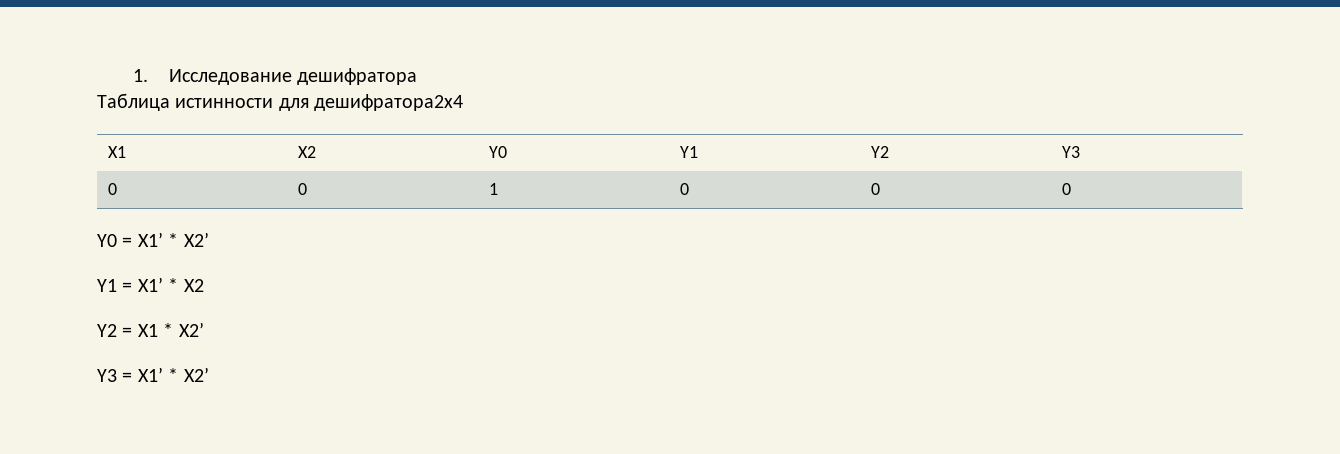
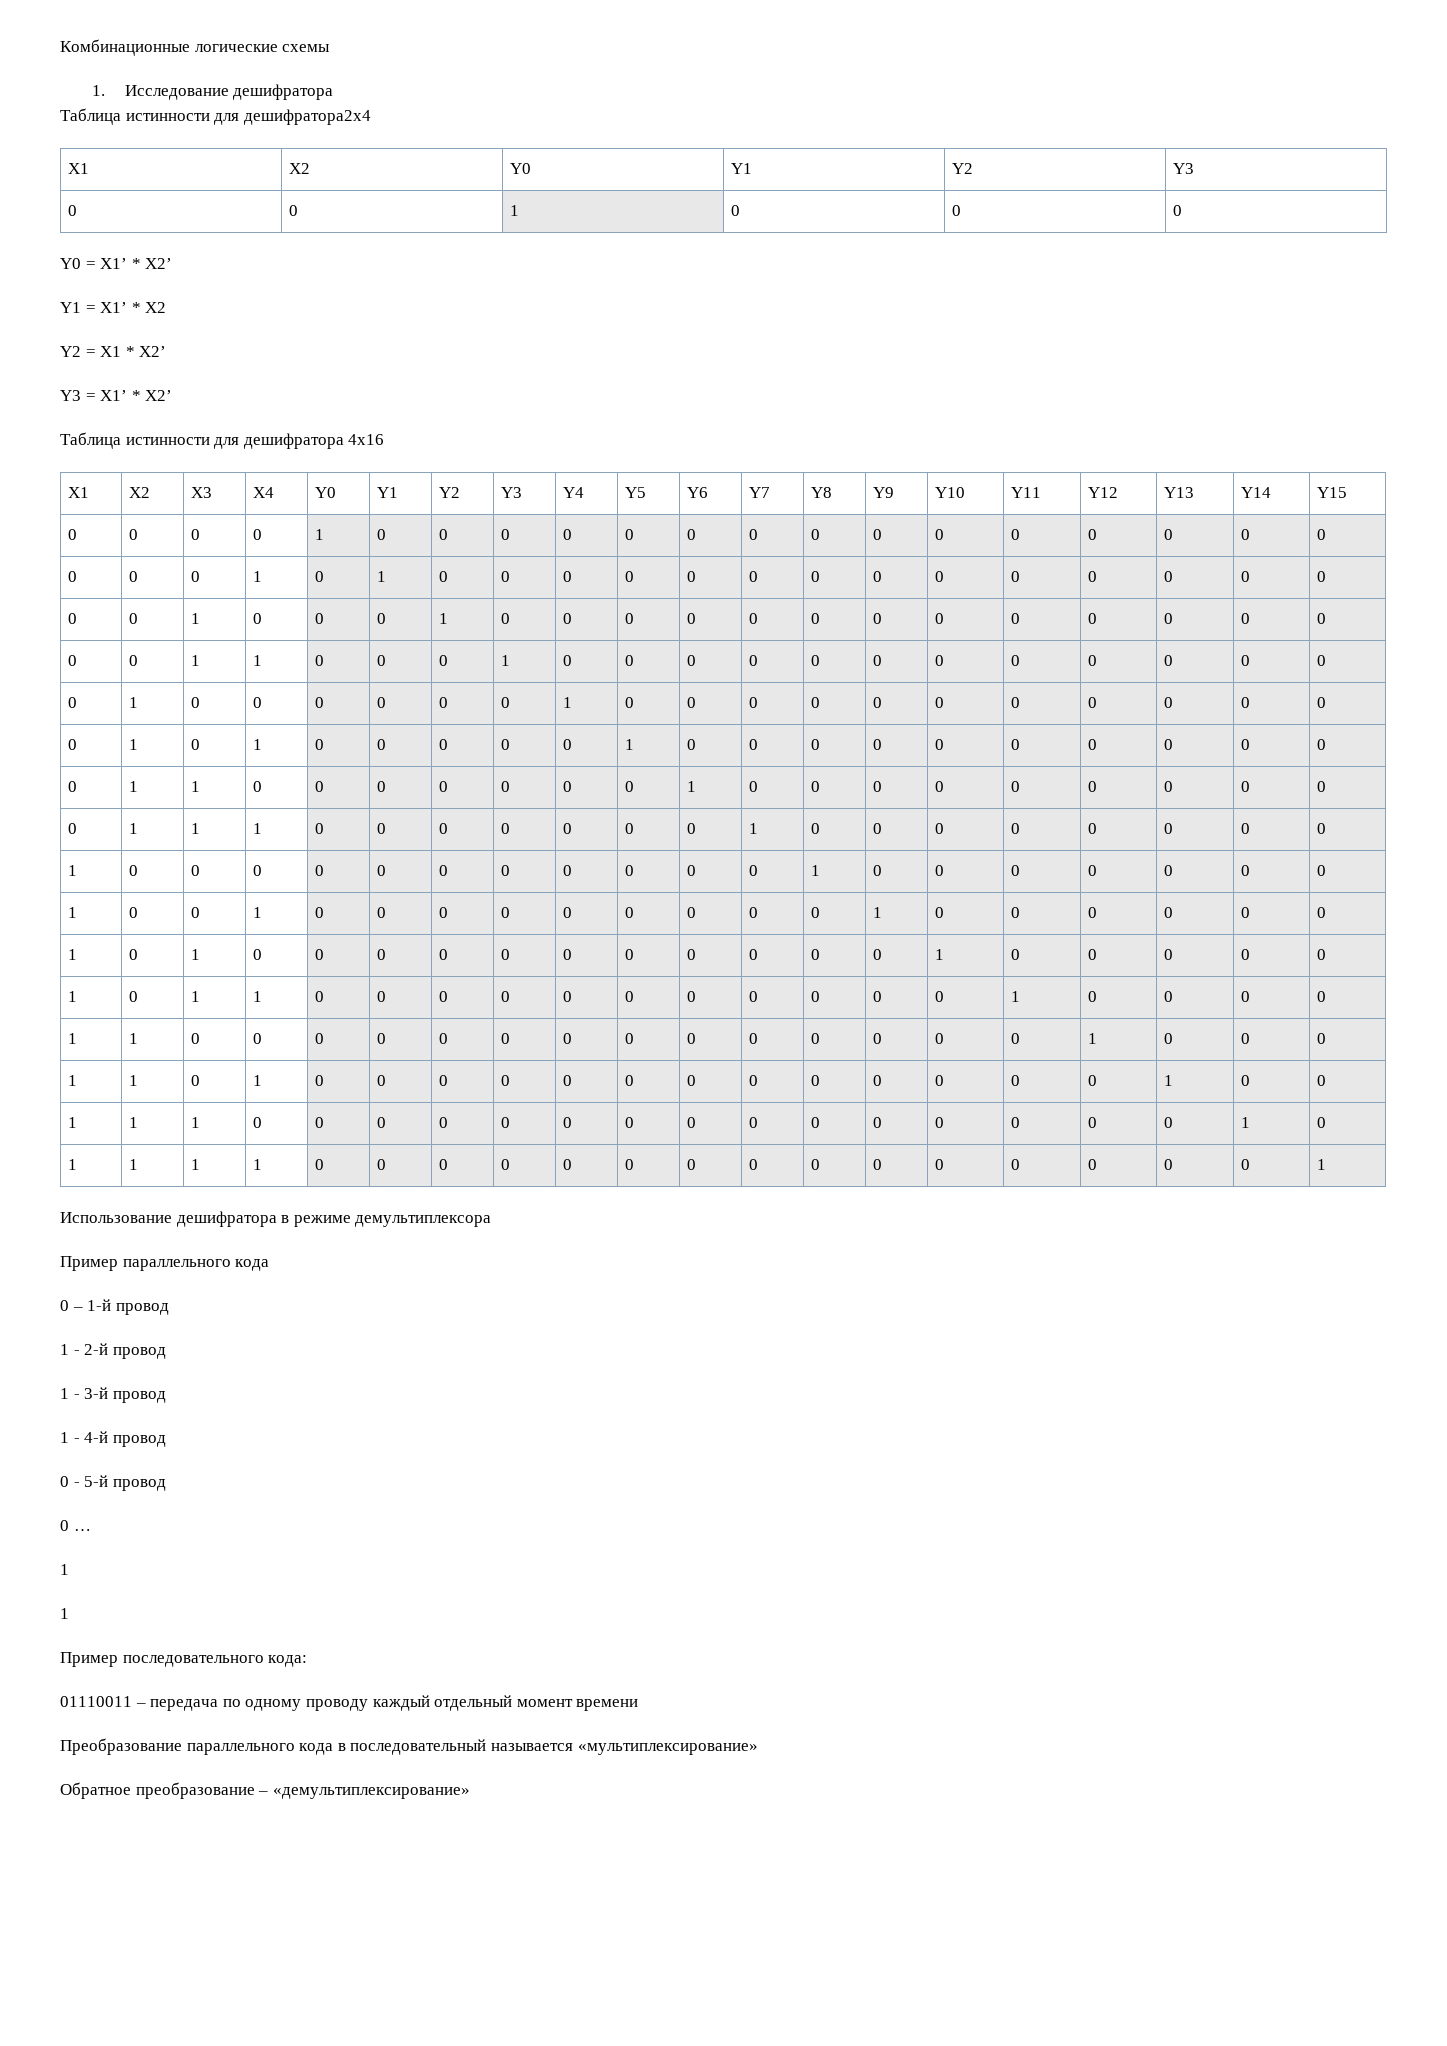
+ Комбинационные логические схемы
+ Таблица истинности для дешифратора 4х16
+ X1 | X2 | X3 | X4 | Y0 | Y1 | Y2 | Y3 | Y4 | Y5 | Y6 | Y7 | Y8 | Y9 | Y10 | Y11 | Y12 | Y13 | Y14 | Y15
+ 0 | 0 | 0 | 0 | 1 | 0 | 0 | 0 | 0 | 0 | 0 | 0 | 0 | 0 | 0 | 0 | 0 | 0 | 0 | 0
+ 0 | 0 | 0 | 1 | 0 | 1 | 0 | 0 | 0 | 0 | 0 | 0 | 0 | 0 | 0 | 0 | 0 | 0 | 0 | 0
+ 0 | 0 | 1 | 0 | 0 | 0 | 1 | 0 | 0 | 0 | 0 | 0 | 0 | 0 | 0 | 0 | 0 | 0 | 0 | 0
+ 0 | 0 | 1 | 1 | 0 | 0 | 0 | 1 | 0 | 0 | 0 | 0 | 0 | 0 | 0 | 0 | 0 | 0 | 0 | 0
+ 0 | 1 | 0 | 0 | 0 | 0 | 0 | 0 | 1 | 0 | 0 | 0 | 0 | 0 | 0 | 0 | 0 | 0 | 0 | 0
+ 0 | 1 | 0 | 1 | 0 | 0 | 0 | 0 | 0 | 1 | 0 | 0 | 0 | 0 | 0 | 0 | 0 | 0 | 0 | 0
+ 0 | 1 | 1 | 0 | 0 | 0 | 0 | 0 | 0 | 0 | 1 | 0 | 0 | 0 | 0 | 0 | 0 | 0 | 0 | 0
+ 0 | 1 | 1 | 1 | 0 | 0 | 0 | 0 | 0 | 0 | 0 | 1 | 0 | 0 | 0 | 0 | 0 | 0 | 0 | 0
+ 1 | 0 | 0 | 0 | 0 | 0 | 0 | 0 | 0 | 0 | 0 | 0 | 1 | 0 | 0 | 0 | 0 | 0 | 0 | 0
+ 1 | 0 | 0 | 1 | 0 | 0 | 0 | 0 | 0 | 0 | 0 | 0 | 0 | 1 | 0 | 0 | 0 | 0 | 0 | 0
+ 1 | 0 | 1 | 0 | 0 | 0 | 0 | 0 | 0 | 0 | 0 | 0 | 0 | 0 | 1 | 0 | 0 | 0 | 0 | 0
+ 1 | 0 | 1 | 1 | 0 | 0 | 0 | 0 | 0 | 0 | 0 | 0 | 0 | 0 | 0 | 1 | 0 | 0 | 0 | 0
+ 1 | 1 | 0 | 0 | 0 | 0 | 0 | 0 | 0 | 0 | 0 | 0 | 0 | 0 | 0 | 0 | 1 | 0 | 0 | 0
+ 1 | 1 | 0 | 1 | 0 | 0 | 0 | 0 | 0 | 0 | 0 | 0 | 0 | 0 | 0 | 0 | 0 | 1 | 0 | 0
+ 1 | 1 | 1 | 0 | 0 | 0 | 0 | 0 | 0 | 0 | 0 | 0 | 0 | 0 | 0 | 0 | 0 | 0 | 1 | 0
+ 1 | 1 | 1 | 1 | 0 | 0 | 0 | 0 | 0 | 0 | 0 | 0 | 0 | 0 | 0 | 0 | 0 | 0 | 0 | 1
+ Использование дешифратора в режиме демультиплексора
+ Пример параллельного кода
+ 0 – 1-й провод
+ 1 - 2-й провод
+ 1 - 3-й провод
+ 1 - 4-й провод
+ 0 - 5-й провод
+ 0 …
+ 1
+ 1
+ Пример последовательного кода:
+ 01110011 – передача по одному проводу каждый отдельный момент времени
+ Преобразование параллельного кода в последовательный называется «мультиплексирование»
+ Обратное преобразование – «демультиплексирование»

